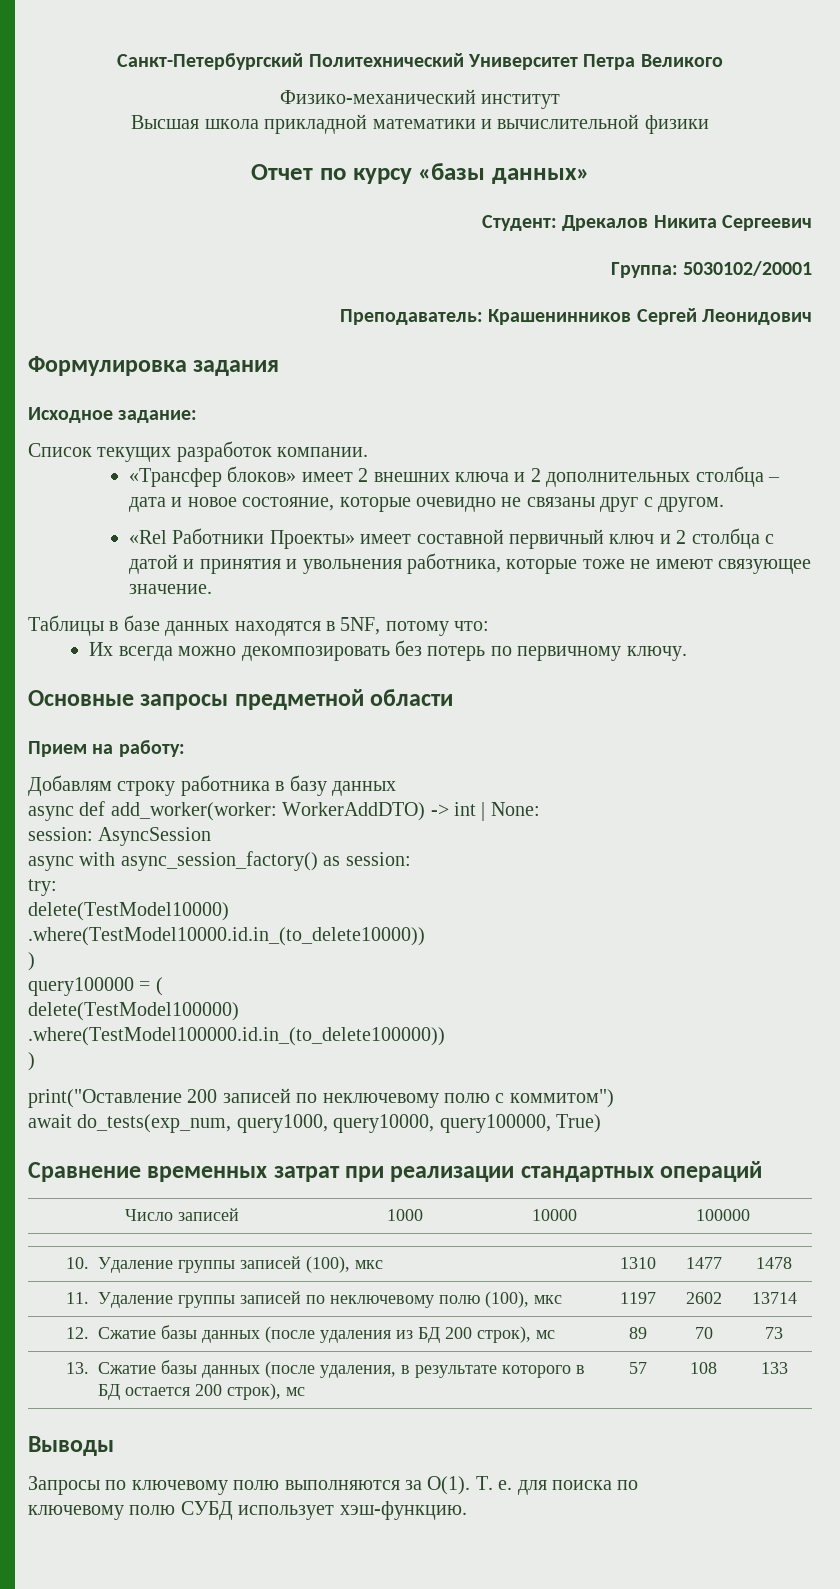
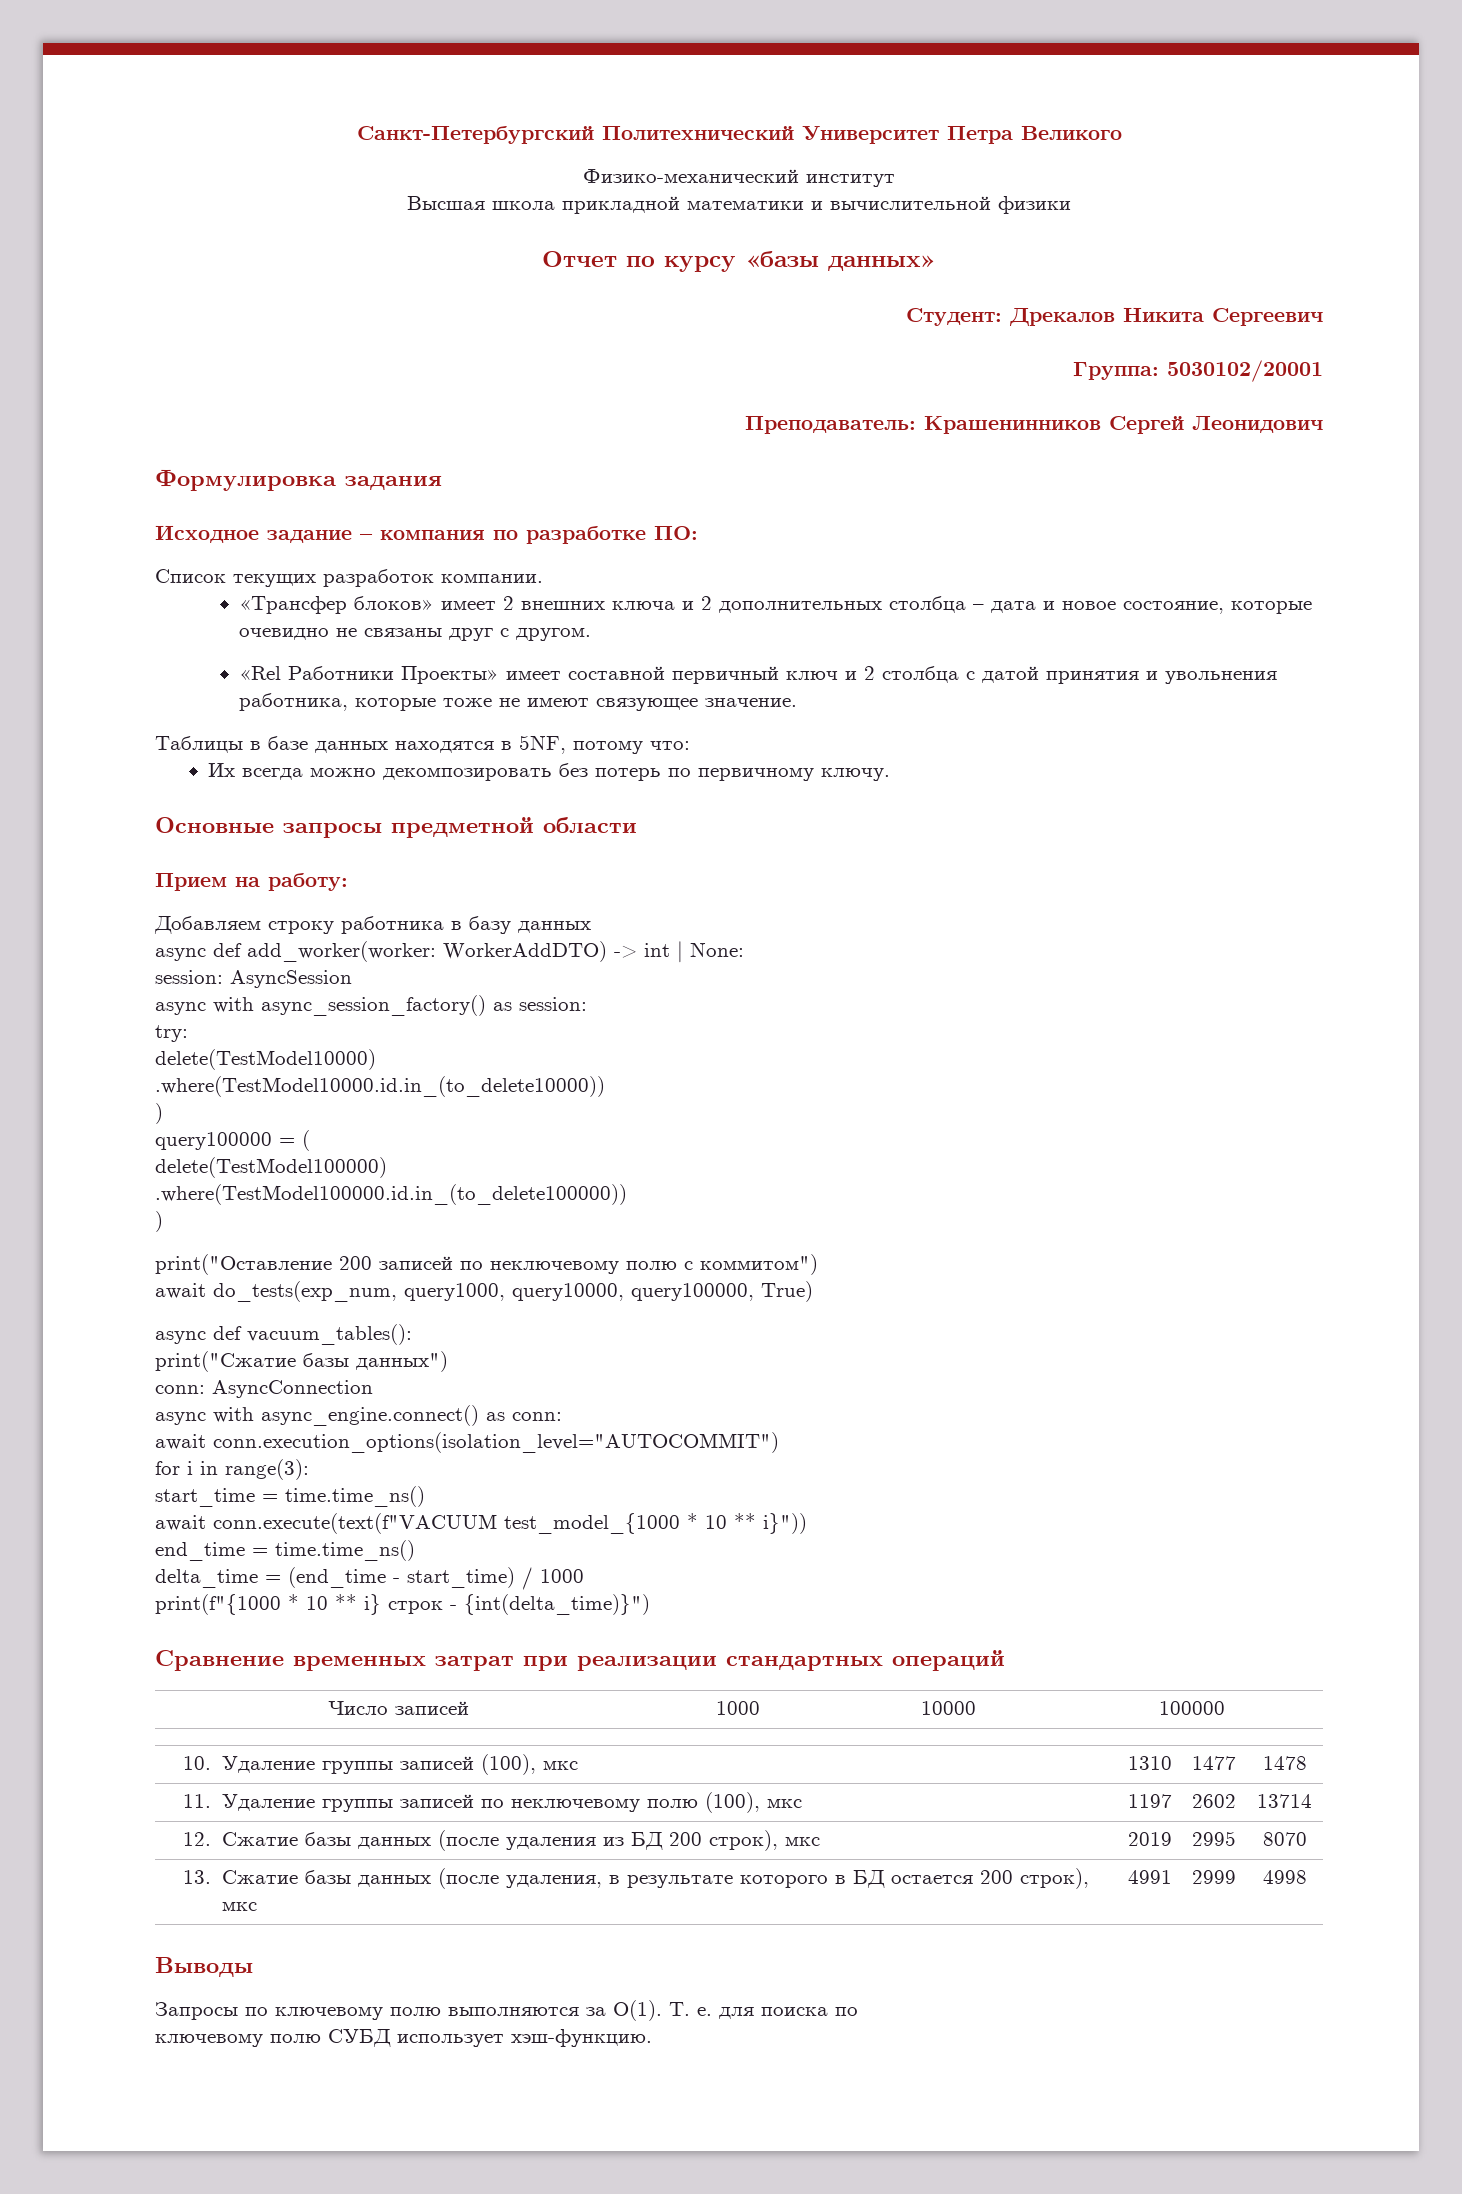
- Исходное задание:
+ Исходное задание – компания по разработке ПО:
- «Rel Работники Проекты» имеет составной первичный ключ и 2 столбца с датой и принятия и увольнения работника, которые тоже не имеют связующее значение.
+ «Rel Работники Проекты» имеет составной первичный ключ и 2 столбца с датой принятия и увольнения работника, которые тоже не имеют связующее значение.
- Добавлям строку работника в базу данных
+ Добавляем строку работника в базу данных
+ async def vacuum_tables():
+ print("Сжатие базы данных")
+ conn: AsyncConnection
+ async with async_engine.connect() as conn:
+ await conn.execution_options(isolation_level="AUTOCOMMIT")
+ for i in range(3):
+ start_time = time.time_ns()
+ await conn.execute(text(f"VACUUM test_model_{1000 * 10 ** i}"))
+ end_time = time.time_ns()
+ delta_time = (end_time - start_time) / 1000
+ print(f"{1000 * 10 ** i} строк - {int(delta_time)}")
- 12. Сжатие базы данных (после удаления из БД 200 строк), мс | 89 | 70 | 73
+ 12. Сжатие базы данных (после удаления из БД 200 строк), мкс | 2019 | 2995 | 8070
- 13. Сжатие базы данных (после удаления, в результате которого в БД остается 200 строк), мс | 57 | 108 | 133
+ 13. Сжатие базы данных (после удаления, в результате которого в БД остается 200 строк), мкс | 4991 | 2999 | 4998

